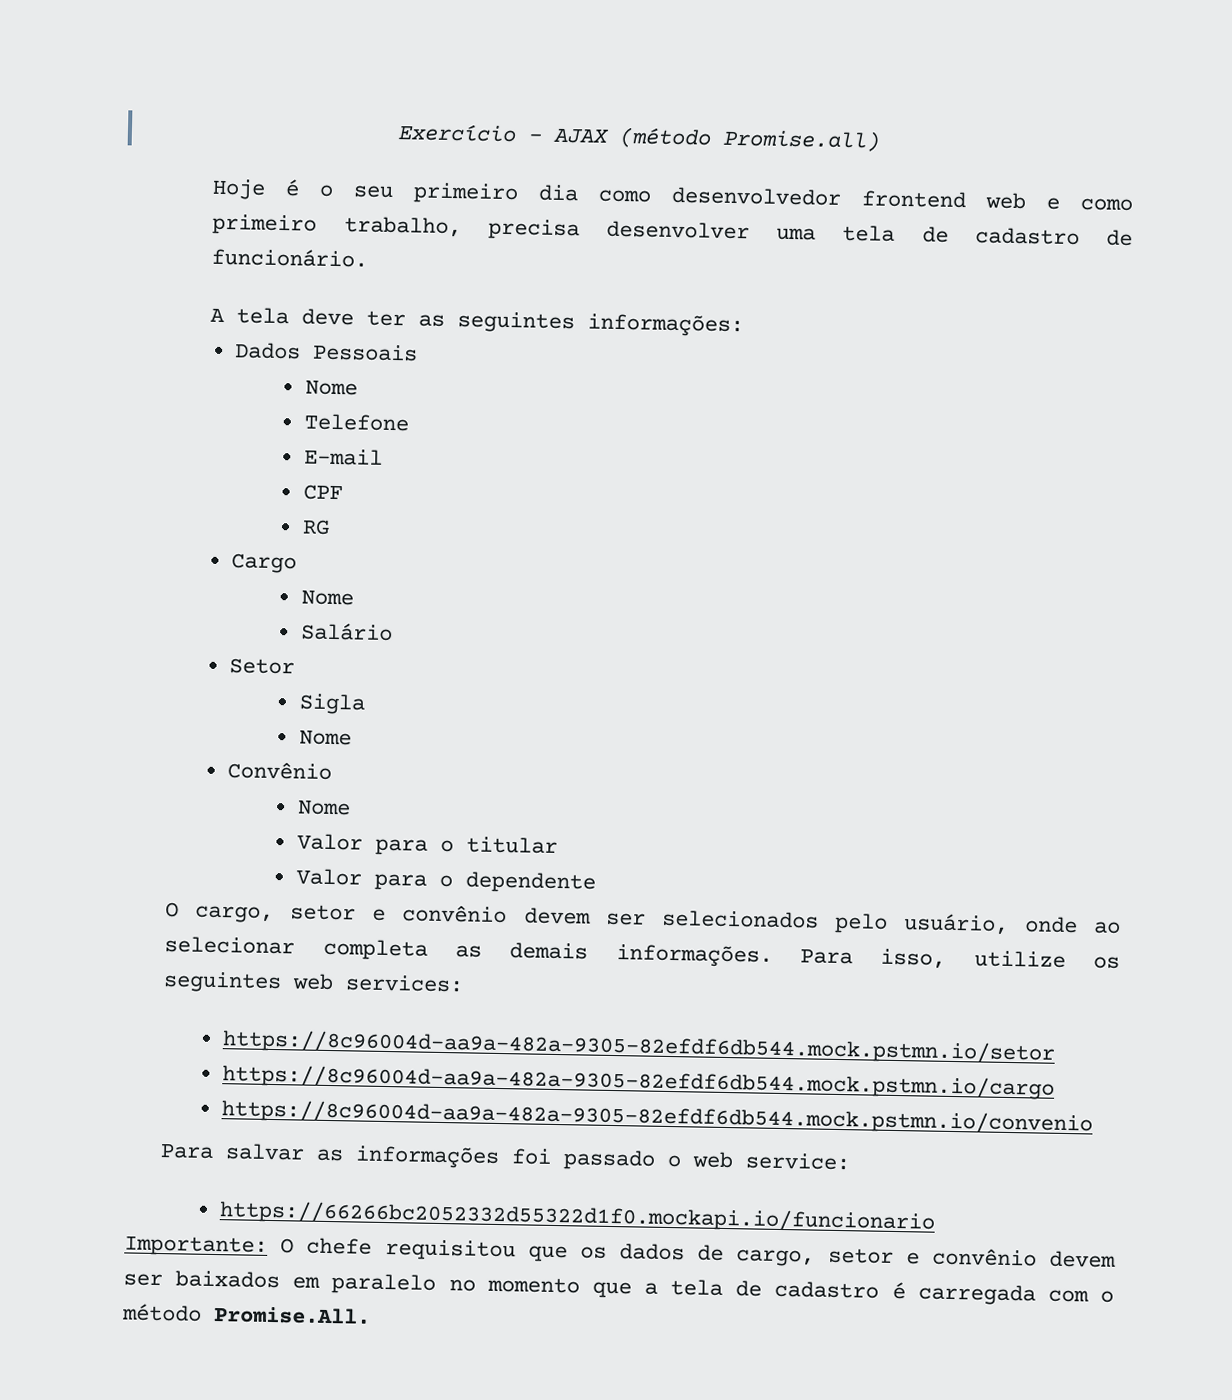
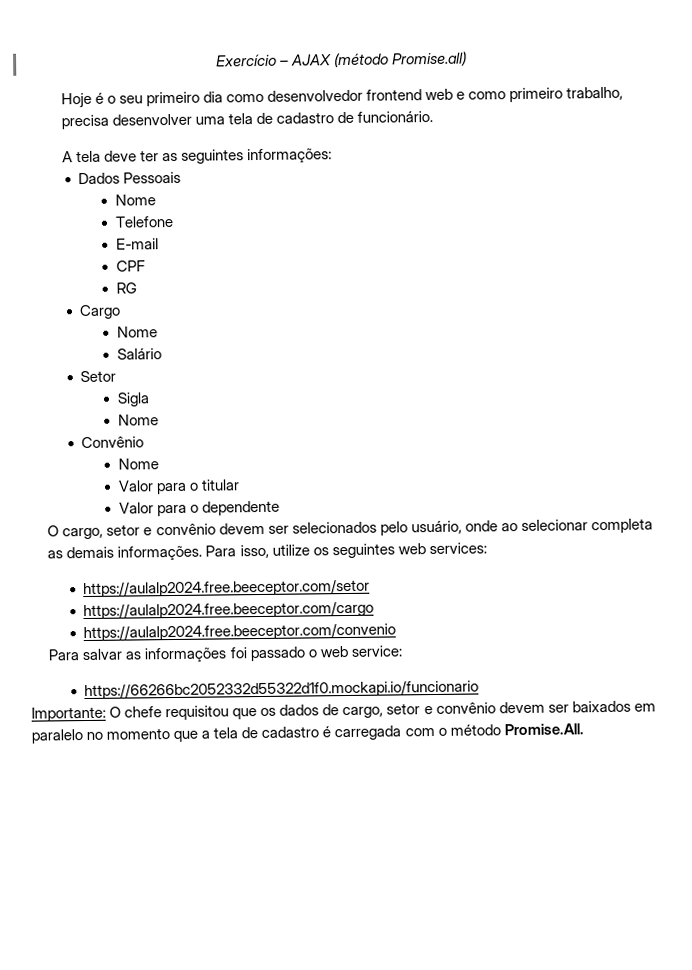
- https://8c96004d-aa9a-482a-9305-82efdf6db544.mock.pstmn.io/setor
- https://8c96004d-aa9a-482a-9305-82efdf6db544.mock.pstmn.io/cargo
- https://8c96004d-aa9a-482a-9305-82efdf6db544.mock.pstmn.io/convenio
+ https://aulalp2024.free.beeceptor.com/setor
+ https://aulalp2024.free.beeceptor.com/cargo
+ https://aulalp2024.free.beeceptor.com/convenio

